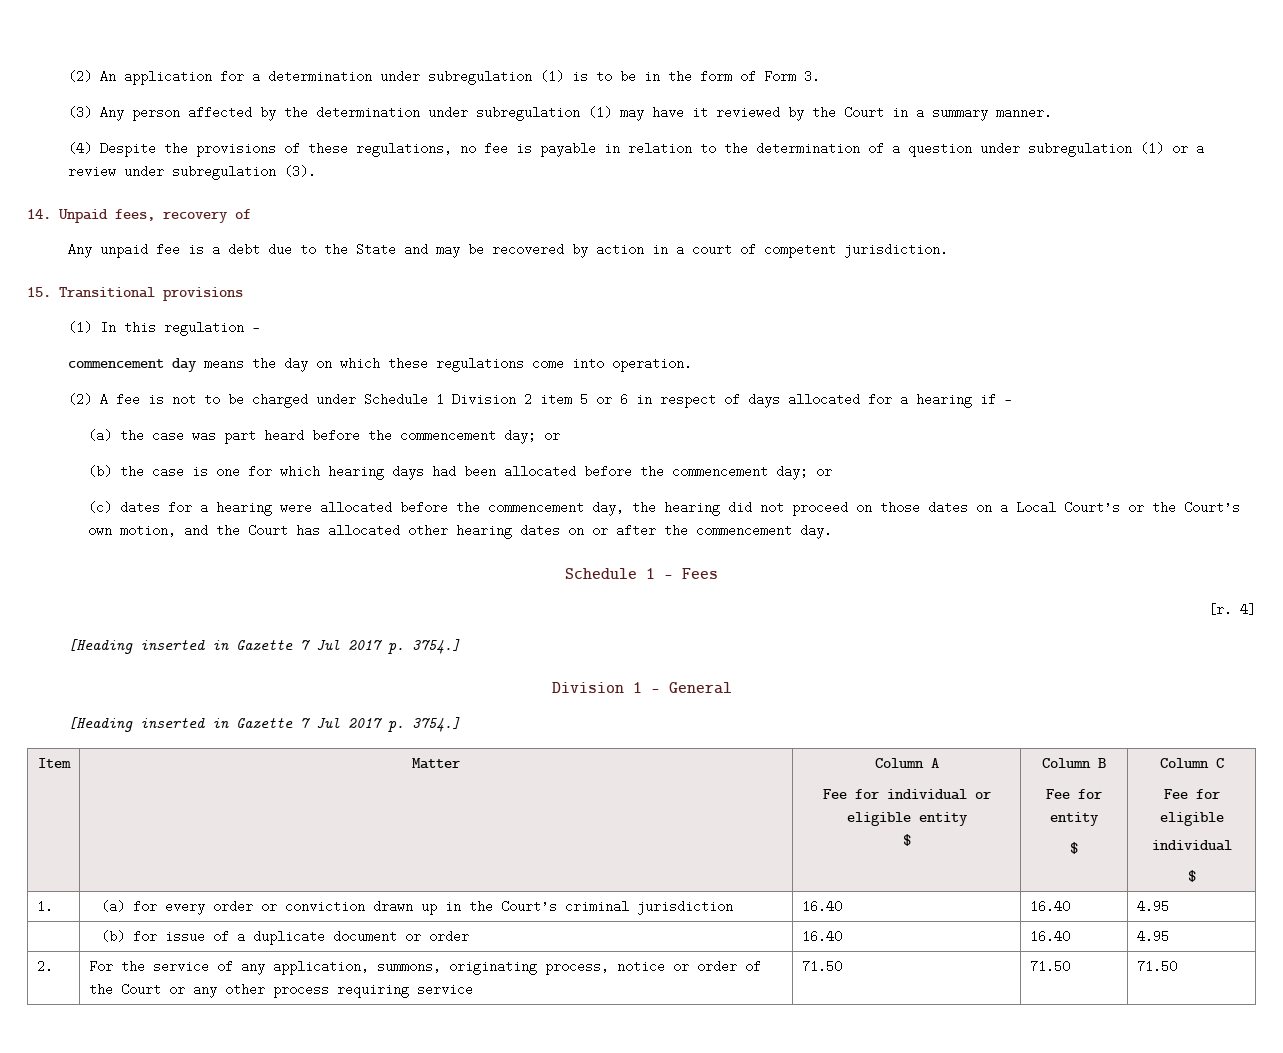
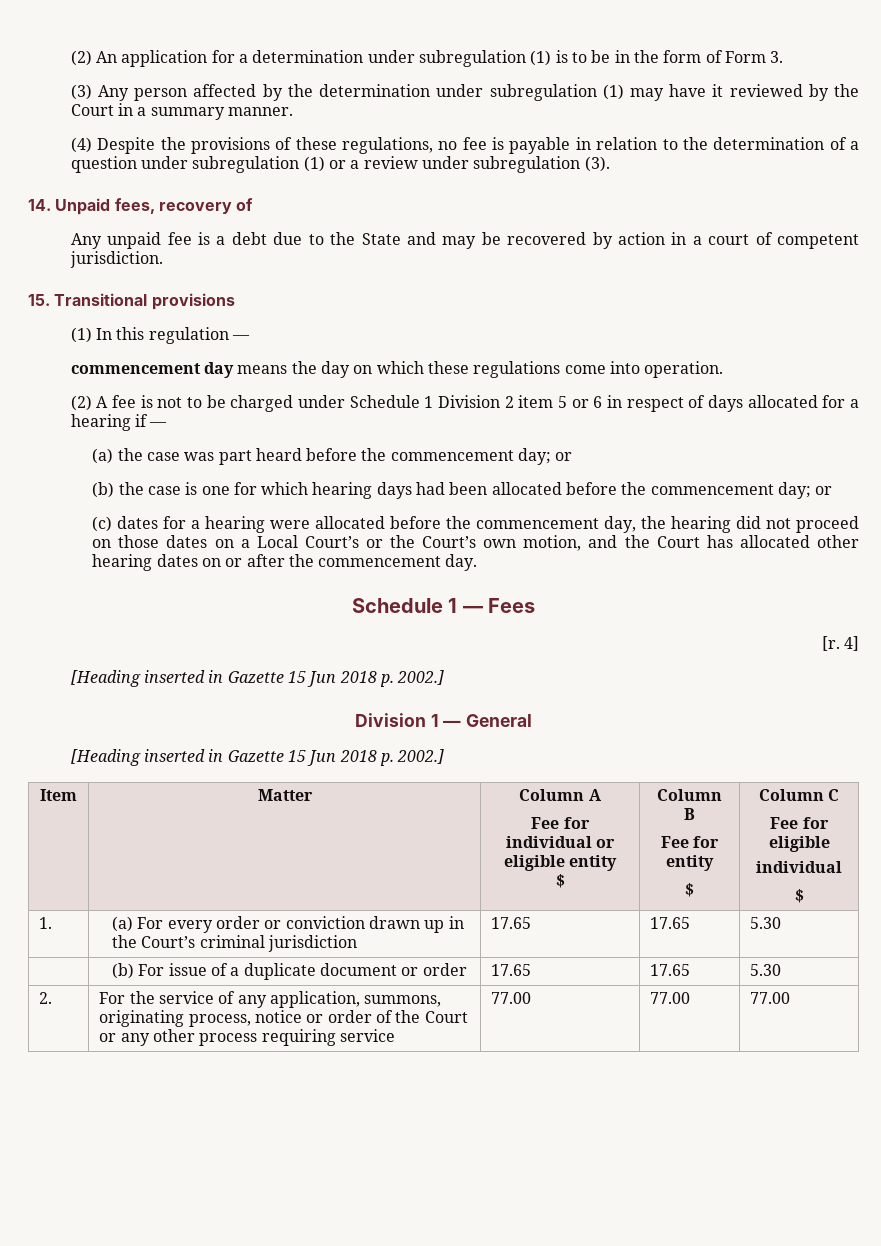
  4]
- [Heading inserted in Gazette 7 Jul 2017 p. 3754.]
+ [Heading inserted in Gazette 15 Jun 2018 p. 2002.]
  Division 1 — General
- [Heading inserted in Gazette 7 Jul 2017 p. 3754.]
+ [Heading inserted in Gazette 15 Jun 2018 p. 2002.]
- 1. | (a) for every order or conviction drawn up in the Court’s criminal jurisdiction | 16.40 | 16.40 | 4.95
- | (b) for issue of a duplicate document or order | 16.40 | 16.40 | 4.95
+ 1. | (a) For every order or conviction drawn up in the Court’s criminal jurisdiction | 17.65 | 17.65 | 5.30
+ | (b) For issue of a duplicate document or order | 17.65 | 17.65 | 5.30
- 2. | For the service of any application, summons, originating process, notice or order of the Court or any other process requiring service | 71.50 | 71.50 | 71.50
+ 2. | For the service of any application, summons, originating process, notice or order of the Court or any other process requiring service | 77.00 | 77.00 | 77.00

